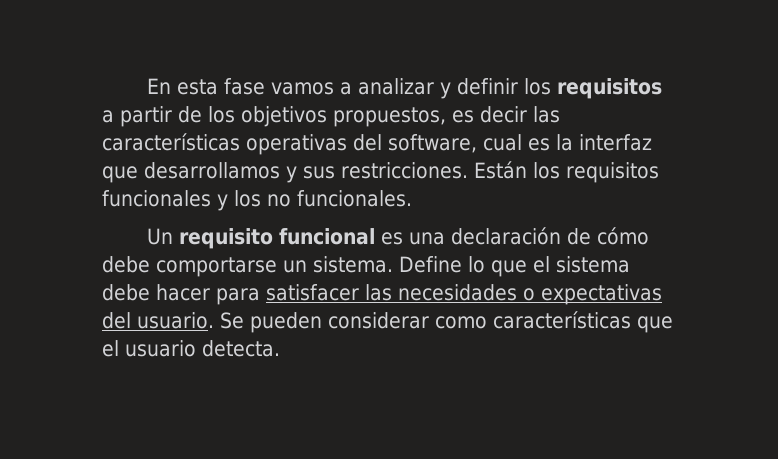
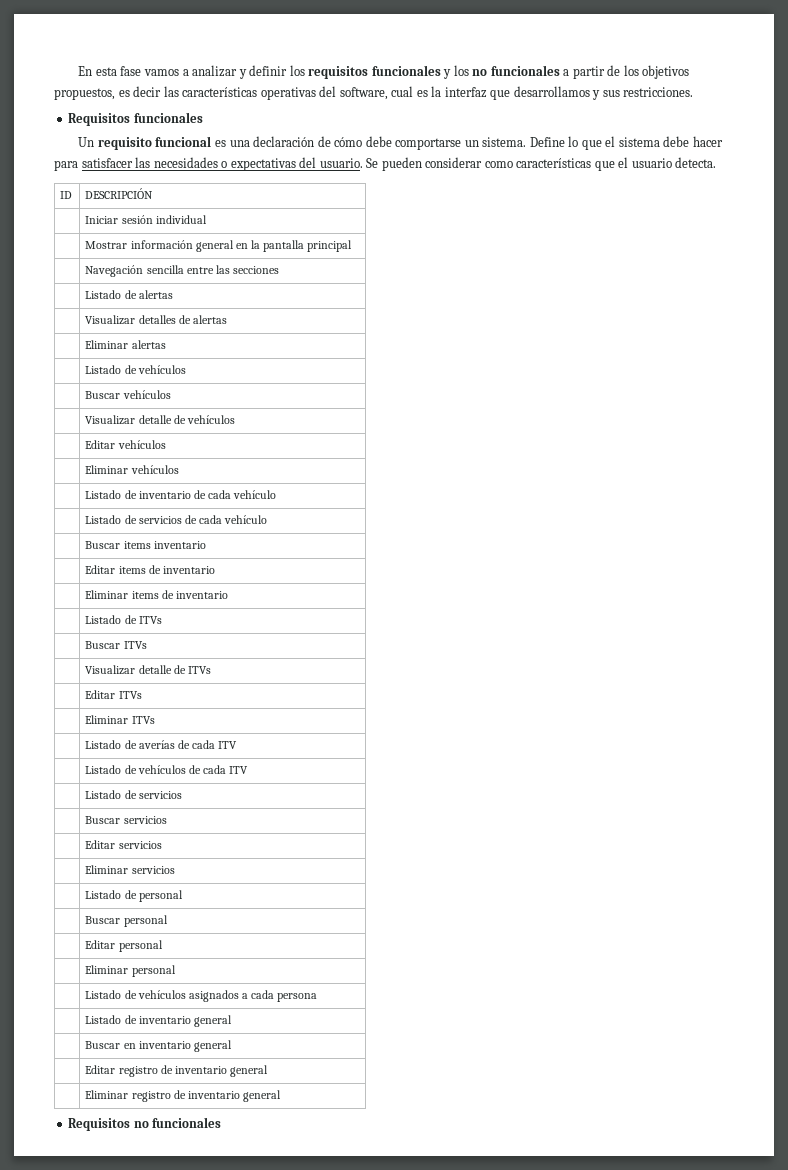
- En esta fase vamos a analizar y definir los requisitos a partir de los objetivos propuestos, es decir las características operativas del software, cual es la interfaz que desarrollamos y sus restricciones. Están los requisitos funcionales y los no funcionales.
+ En esta fase vamos a analizar y definir los requisitos funcionales y los no funcionales a partir de los objetivos propuestos, es decir las características operativas del software, cual es la interfaz que desarrollamos y sus restricciones.
+ Requisitos funcionales
+ ID | DESCRIPCIÓN
+ | Iniciar sesión individual
+ | Mostrar información general en la pantalla principal
+ | Navegación sencilla entre las secciones
+ | Listado de alertas
+ | Visualizar detalles de alertas
+ | Eliminar alertas
+ | Listado de vehículos
+ | Buscar vehículos
+ | Visualizar detalle de vehículos
+ | Editar vehículos
+ | Eliminar vehículos
+ | Listado de inventario de cada vehículo
+ | Listado de servicios de cada vehículo
+ | Buscar items inventario
+ | Editar items de inventario
+ | Eliminar items de inventario
+ | Listado de ITVs
+ | Buscar ITVs
+ | Visualizar detalle de ITVs
+ | Editar ITVs
+ | Eliminar ITVs
+ | Listado de averías de cada ITV
+ | Listado de vehículos de cada ITV
+ | Listado de servicios
+ | Buscar servicios
+ | Editar servicios
+ | Eliminar servicios
+ | Listado de personal
+ | Buscar personal
+ | Editar personal
+ | Eliminar personal
+ | Listado de vehículos asignados a cada persona
+ | Listado de inventario general
+ | Buscar en inventario general
+ | Editar registro de inventario general
+ | Eliminar registro de inventario general
+ Requisitos no funcionales

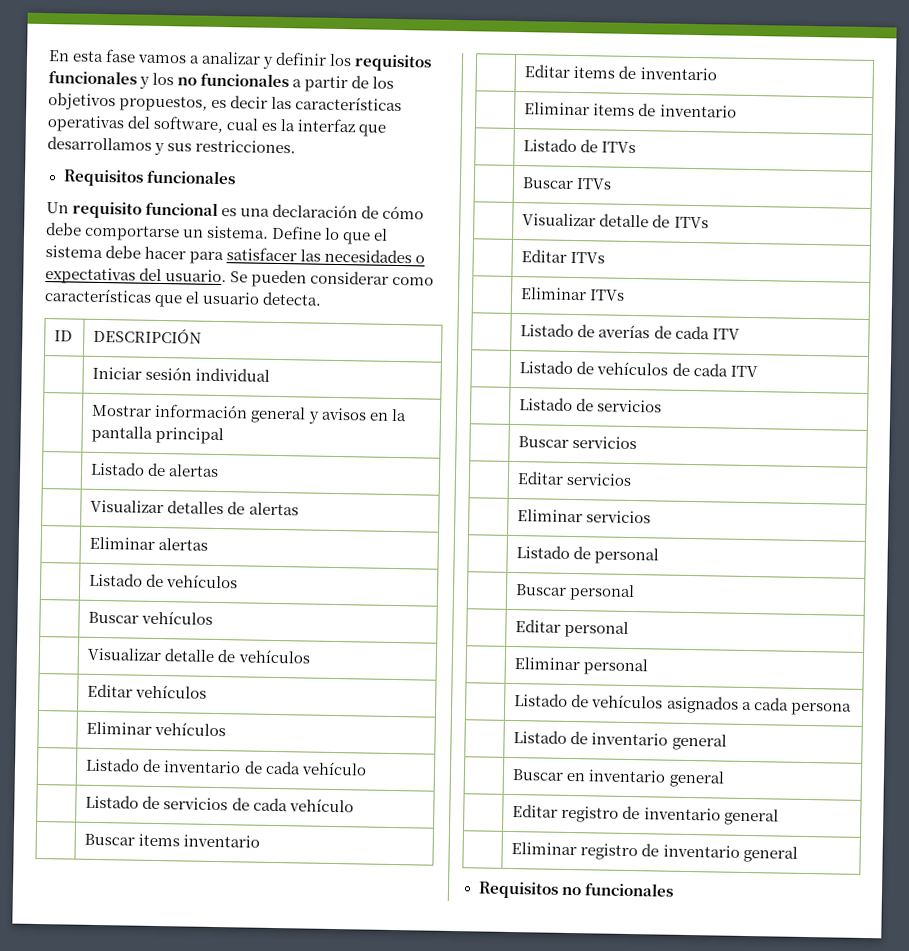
- | Mostrar información general en la pantalla principal
+ | Mostrar información general y avisos en la pantalla principal
- | Navegación sencilla entre las secciones

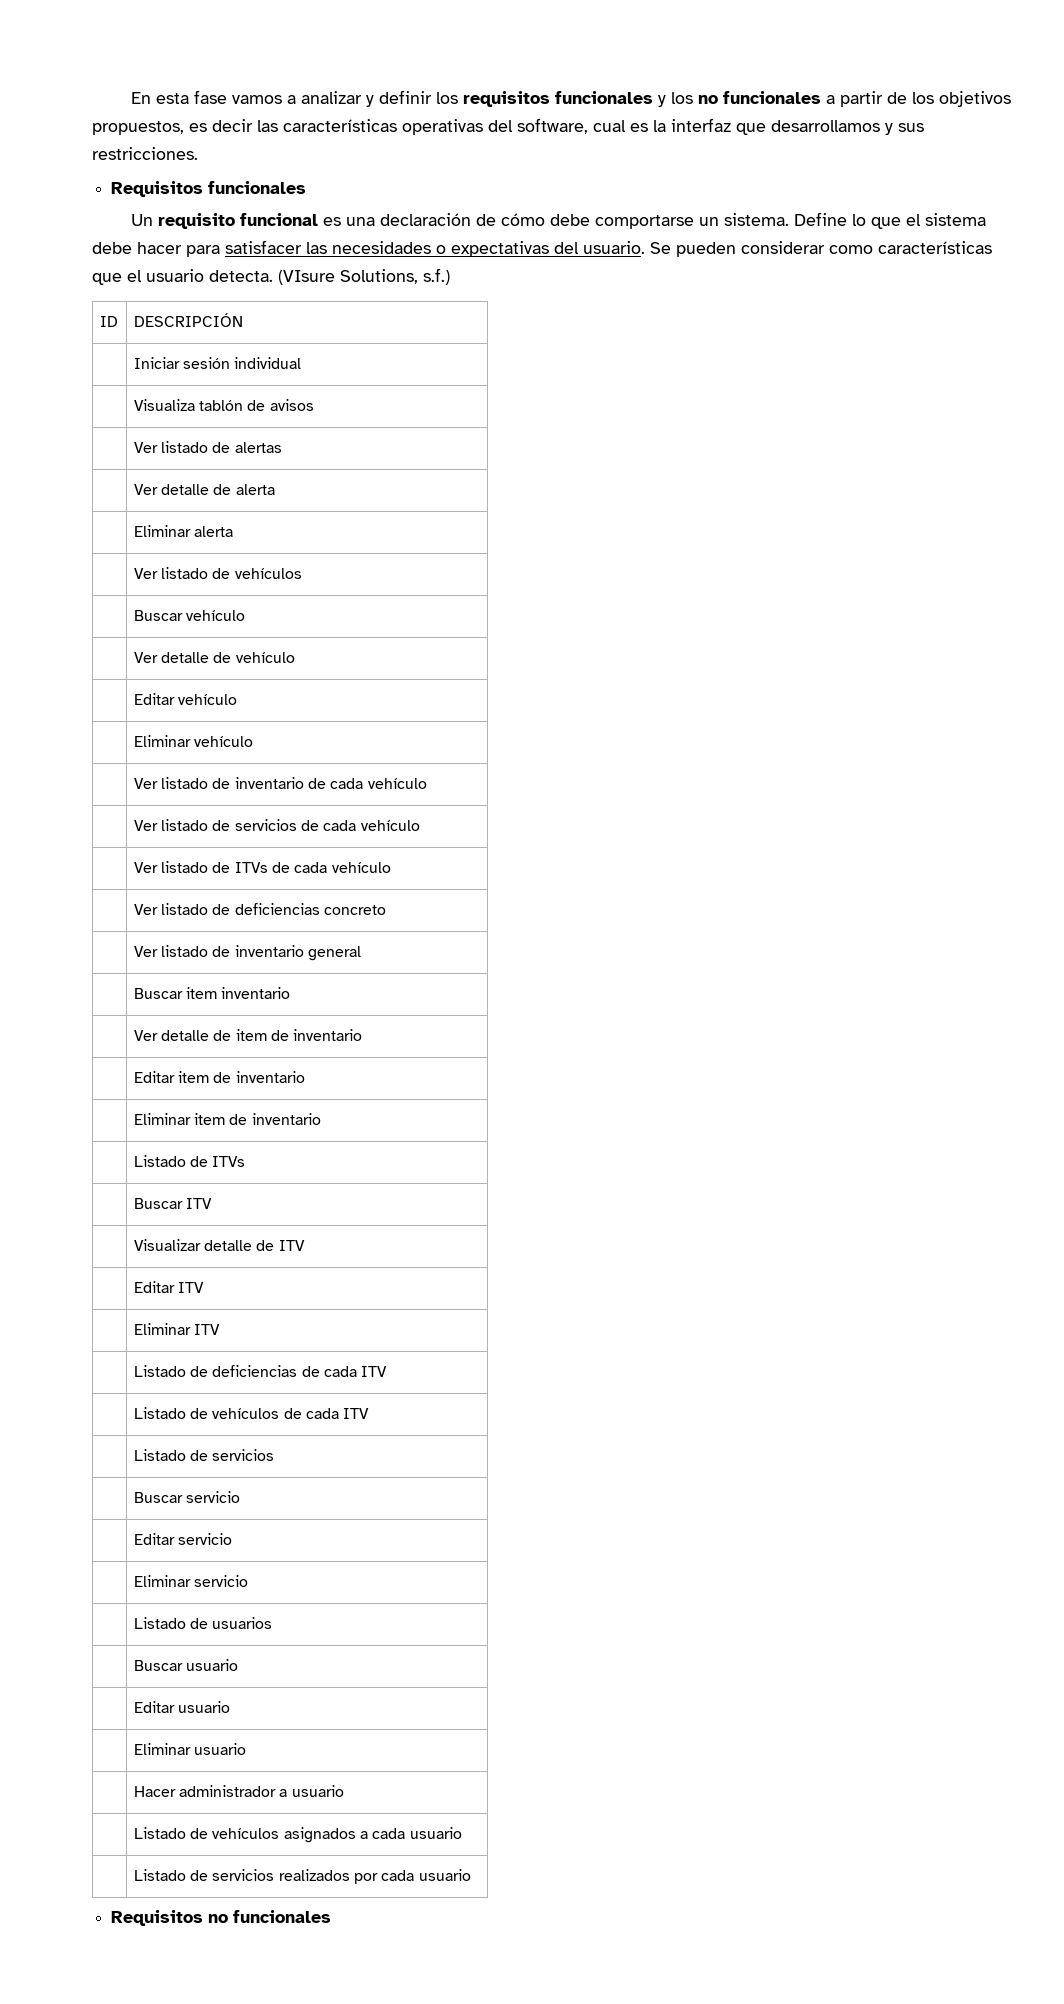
+ (VIsure Solutions, s.f.)
- | Mostrar información general y avisos en la pantalla principal
- | Listado de alertas
- | Visualizar detalles de alertas
- | Eliminar alertas
- | Listado de vehículos
+ | Visualiza tablón de avisos
+ | Ver listado de alertas
+ | Ver detalle de alerta
+ | Eliminar alerta
+ | Ver listado de vehículos
- | Buscar vehículos
- | Visualizar detalle de vehículos
- | Editar vehículos
- | Eliminar vehículos
- | Listado de inventario de cada vehículo
+ | Buscar vehículo
+ | Ver detalle de vehículo
+ | Editar vehículo
+ | Eliminar vehículo
+ | Ver listado de inventario de cada vehículo
- | Listado de servicios de cada vehículo
+ | Ver listado de servicios de cada vehículo
- | Buscar items inventario
+ | Ver listado de ITVs de cada vehículo
+ | Ver listado de deficiencias concreto
+ | Ver listado de inventario general
+ | Buscar item inventario
+ | Ver detalle de item de inventario
- | Editar items de inventario
+ | Editar item de inventario
- | Eliminar items de inventario
+ | Eliminar item de inventario
- | Buscar ITVs
- | Visualizar detalle de ITVs
- | Editar ITVs
- | Eliminar ITVs
- | Listado de averías de cada ITV
+ | Buscar ITV
+ | Visualizar detalle de ITV
+ | Editar ITV
+ | Eliminar ITV
+ | Listado de deficiencias de cada ITV
- | Buscar servicios
- | Editar servicios
- | Eliminar servicios
- | Listado de personal
- | Buscar personal
- | Editar personal
- | Eliminar personal
+ | Buscar servicio
+ | Editar servicio
+ | Eliminar servicio
+ | Listado de usuarios
+ | Buscar usuario
+ | Editar usuario
+ | Eliminar usuario
+ | Hacer administrador a usuario
- | Listado de vehículos asignados a cada persona
- | Listado de inventario general
- | Buscar en inventario general
- | Editar registro de inventario general
- | Eliminar registro de inventario general
+ | Listado de vehículos asignados a cada usuario
+ | Listado de servicios realizados por cada usuario

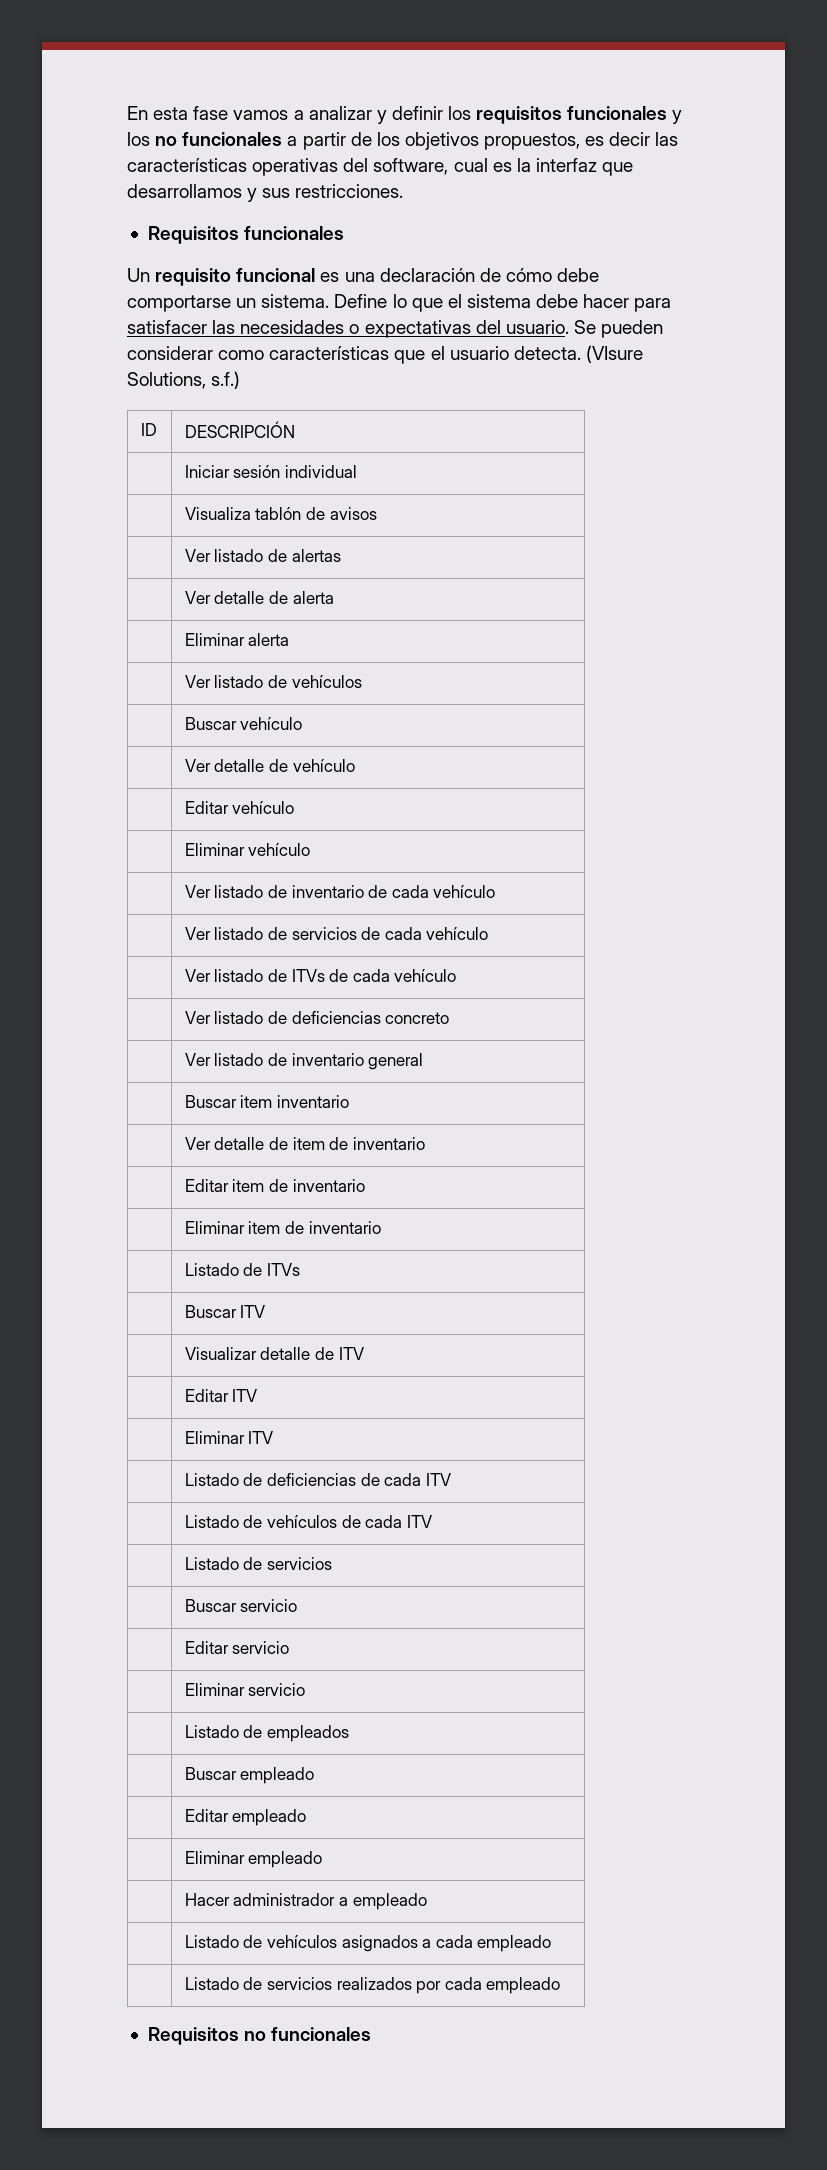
- | Listado de usuarios
- | Buscar usuario
- | Editar usuario
- | Eliminar usuario
+ | Listado de empleados
+ | Buscar empleado
+ | Editar empleado
+ | Eliminar empleado
- | Hacer administrador a usuario
+ | Hacer administrador a empleado
- | Listado de vehículos asignados a cada usuario
+ | Listado de vehículos asignados a cada empleado
- | Listado de servicios realizados por cada usuario
+ | Listado de servicios realizados por cada empleado

